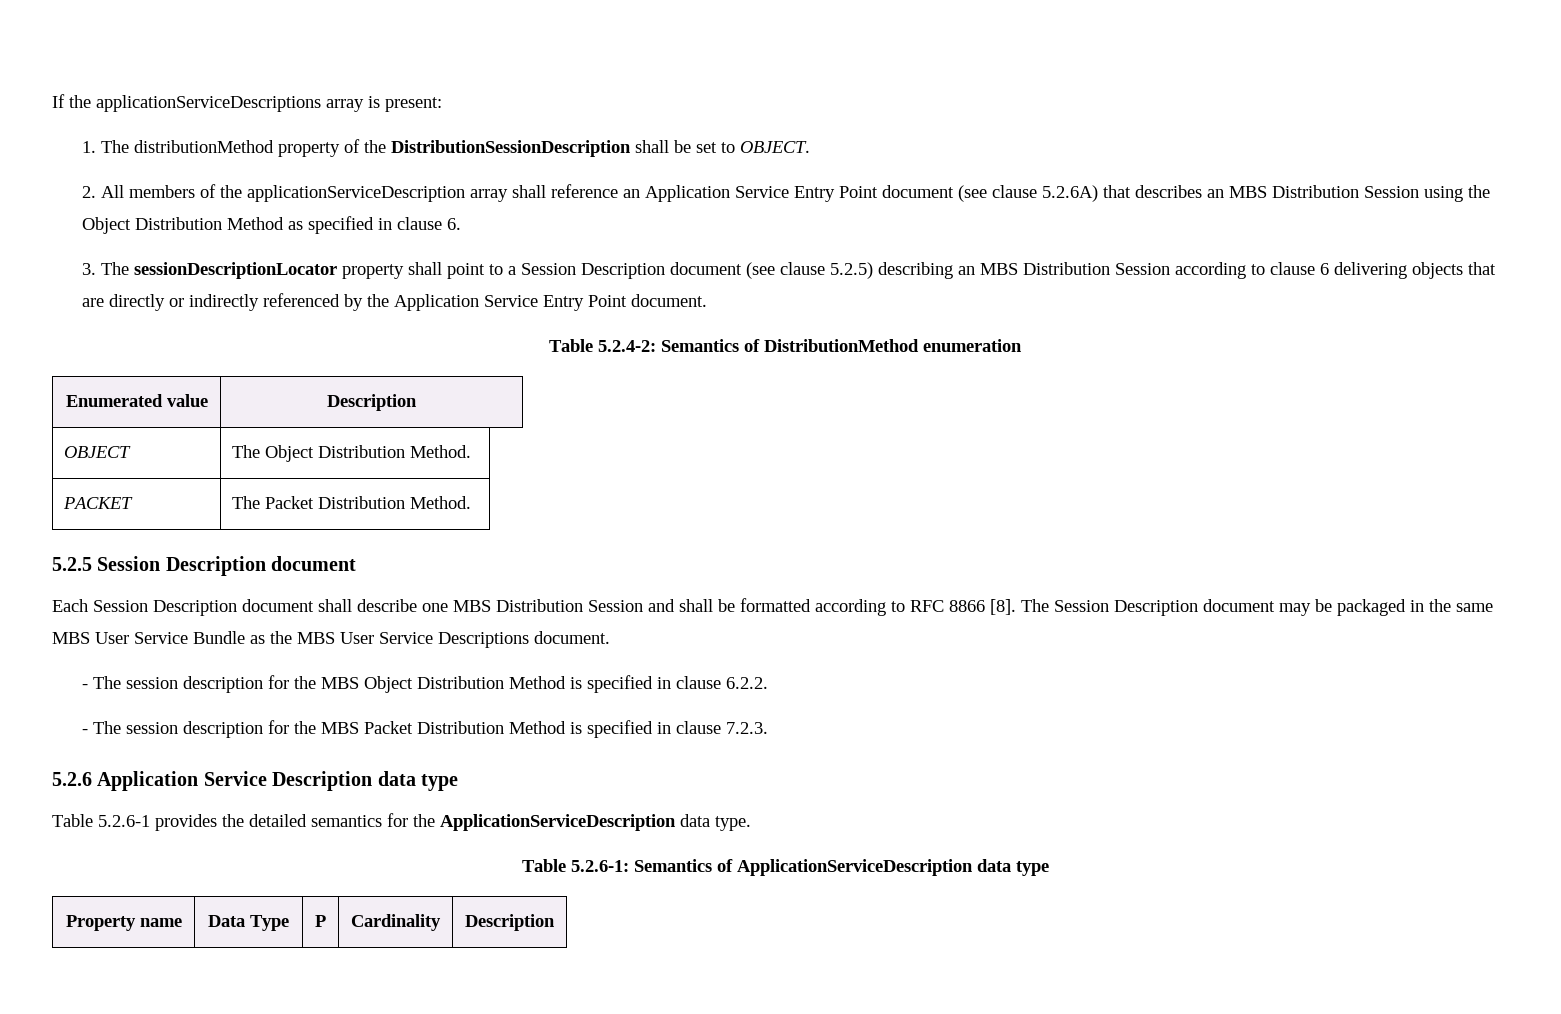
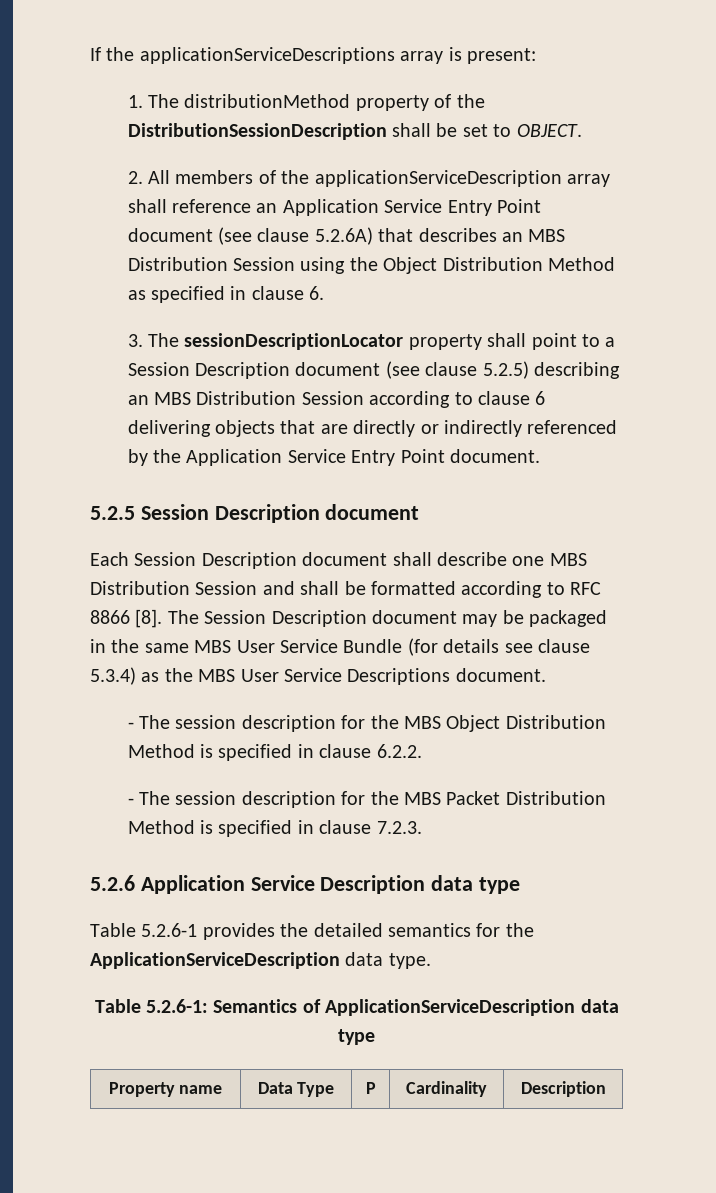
- Table 5.2.4-2: Semantics of DistributionMethod enumeration
- Enumerated value | Description
- OBJECT | The Object Distribution Method.
- PACKET | The Packet Distribution Method.
- The Session Description document may be packaged in the same MBS User Service Bundle as the MBS User Service Descriptions document.
+ The Session Description document may be packaged in the same MBS User Service Bundle (for details see clause 5.3.4) as the MBS User Service Descriptions document.

